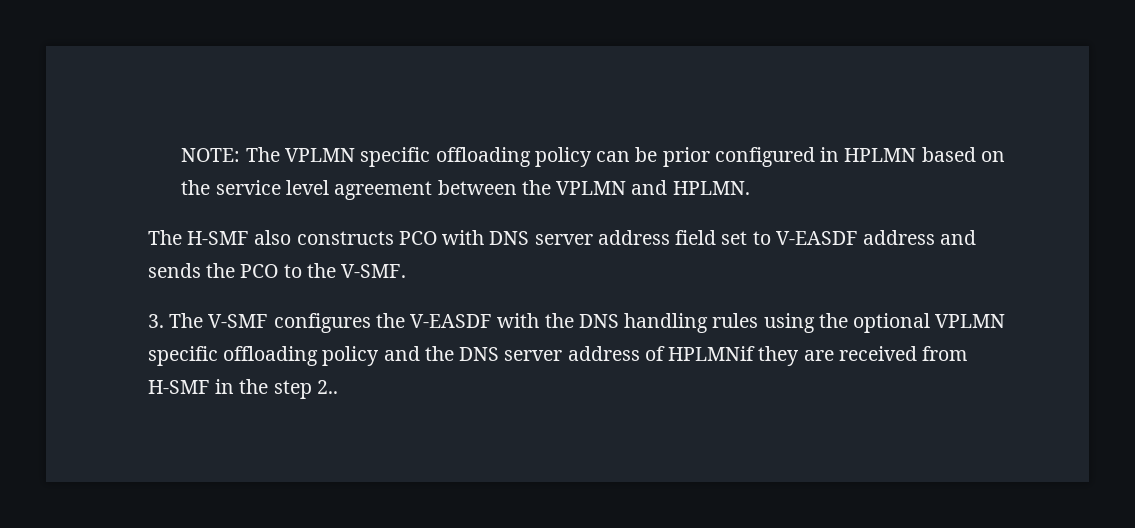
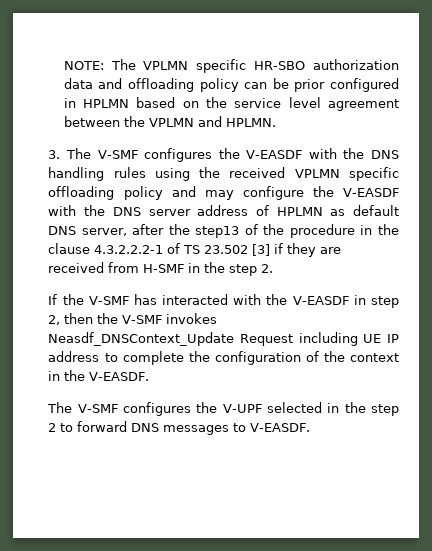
- NOTE: The VPLMN specific offloading policy can be prior configured in HPLMN based on the service level agreement between the VPLMN and HPLMN.
+ NOTE: The VPLMN specific HR-SBO authorization data and offloading policy can be prior configured in HPLMN based on the service level agreement between the VPLMN and HPLMN.
- The H-SMF also constructs PCO with DNS server address field set to V-EASDF address and sends the PCO to the V-SMF.
- 3. The V-SMF configures the V-EASDF with the DNS handling rules using the optional VPLMN specific offloading policy and the DNS server address of HPLMNif they are received from H-SMF in the step 2..
+ 3. The V-SMF configures the V-EASDF with the DNS handling rules using the received VPLMN specific offloading policy and may configure the V-EASDF with the DNS server address of HPLMN as default DNS server, after the step13 of the procedure in the clause 4.3.2.2.2-1 of TS 23.502 [3] if they are received from H-SMF in the step 2.
+ If the V-SMF has interacted with the V-EASDF in step 2, then the V-SMF invokes Neasdf_DNSContext_Update Request including UE IP address to complete the configuration of the context in the V-EASDF.
+ The V-SMF configures the V-UPF selected in the step 2 to forward DNS messages to V-EASDF.

